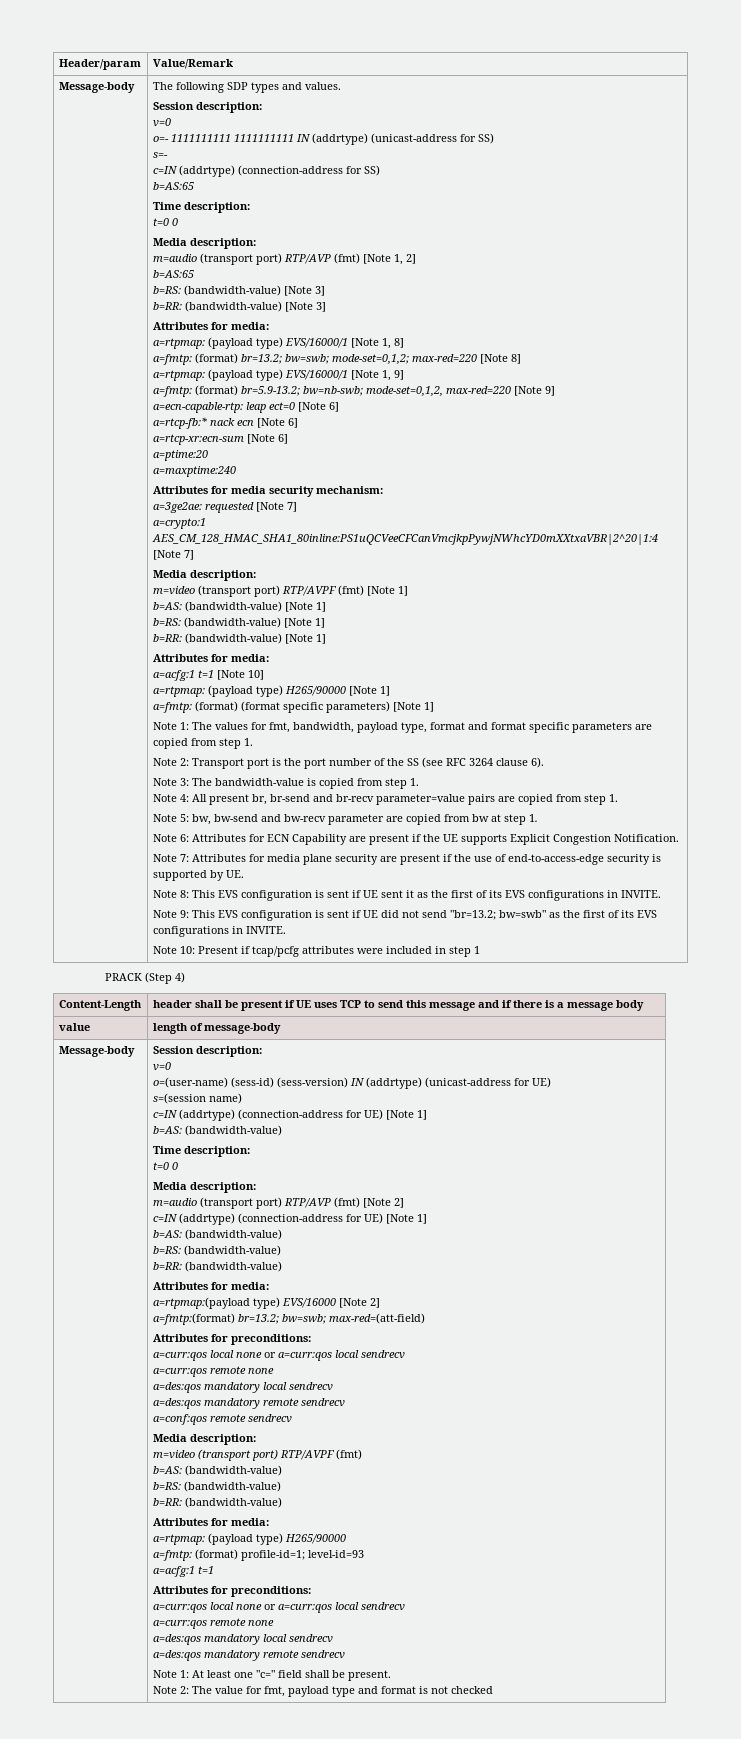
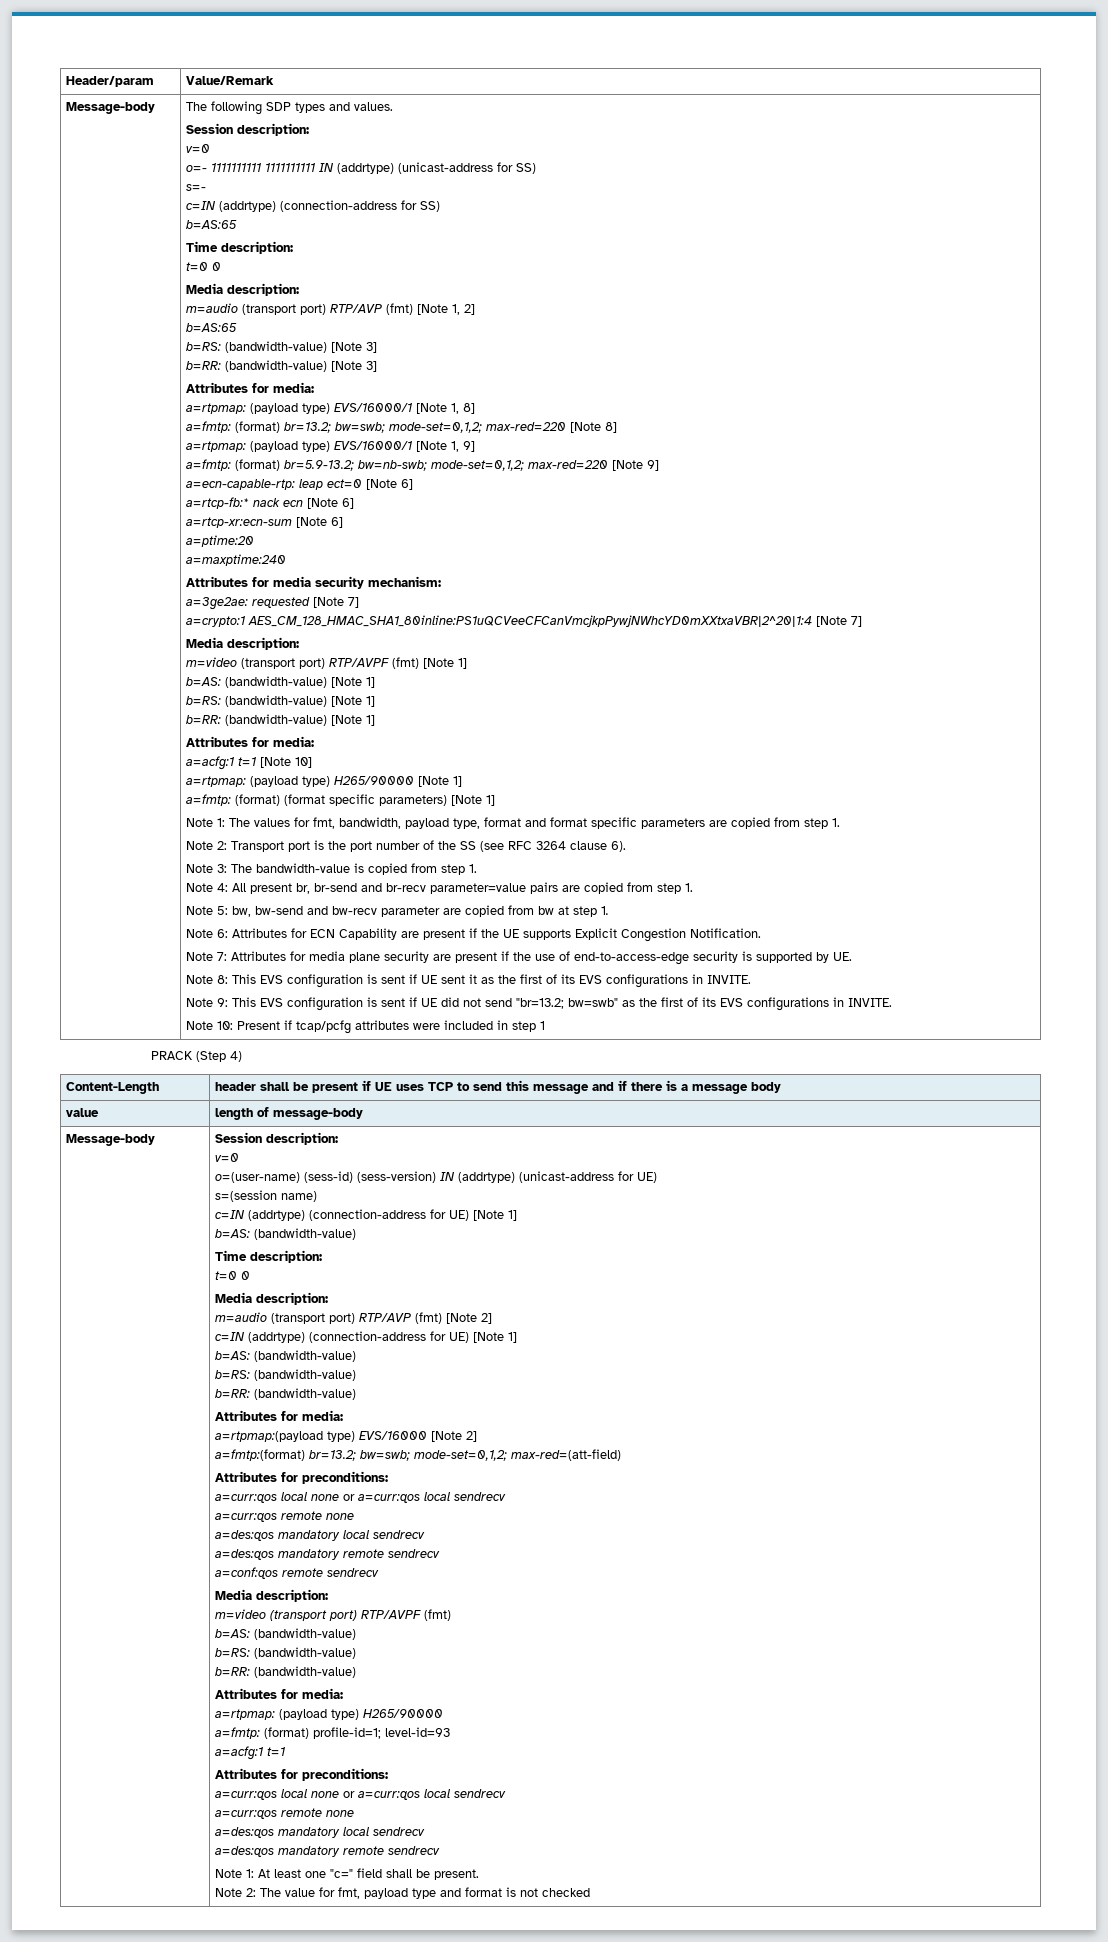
- a=fmtp: (format) br=5.9-13.2; bw=nb-swb; mode-set=0,1,2, max-red=220 [Note 9]
+ a=fmtp: (format) br=5.9-13.2; bw=nb-swb; mode-set=0,1,2; max-red=220 [Note 9]
- a=fmtp:(format) br=13.2; bw=swb; max-red=(att-field)
+ a=fmtp:(format) br=13.2; bw=swb; mode-set=0,1,2; max-red=(att-field)

